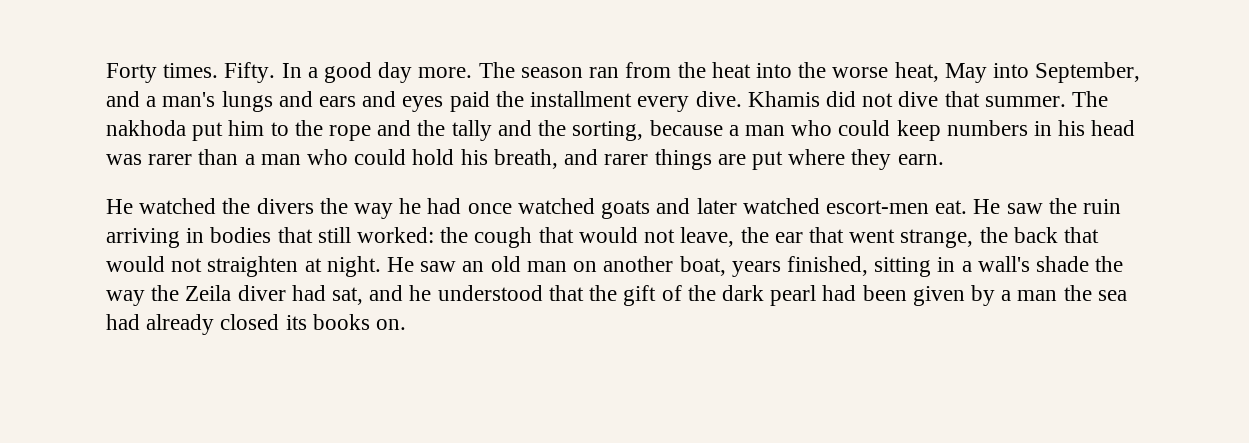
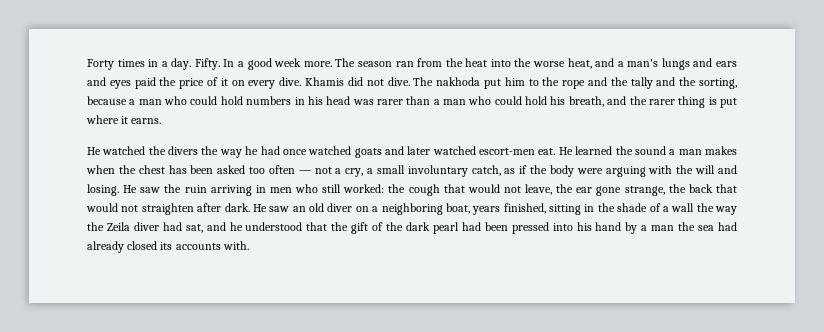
- Forty times.
+ Forty times in a day.
- In a good day more.
+ In a good week more.
- The season ran from the heat into the worse heat, May into September, and a man's lungs and ears and eyes paid the installment every dive.
+ The season ran from the heat into the worse heat, and a man's lungs and ears and eyes paid the price of it on every dive.
- Khamis did not dive that summer.
+ Khamis did not dive.
- The nakhoda put him to the rope and the tally and the sorting, because a man who could keep numbers in his head was rarer than a man who could hold his breath, and rarer things are put where they earn.
+ The nakhoda put him to the rope and the tally and the sorting, because a man who could hold numbers in his head was rarer than a man who could hold his breath, and the rarer thing is put where it earns.
- He saw the ruin arriving in bodies that still worked: the cough that would not leave, the ear that went strange, the back that would not straighten at night.
+ He learned the sound a man makes when the chest has been asked too often — not a cry, a small involuntary catch, as if the body were arguing with the will and losing. He saw the ruin arriving in men who still worked: the cough that would not leave, the ear gone strange, the back that would not straighten after dark.
- He saw an old man on another boat, years finished, sitting in a wall's shade the way the Zeila diver had sat, and he understood that the gift of the dark pearl had been given by a man the sea had already closed its books on.
+ He saw an old diver on a neighboring boat, years finished, sitting in the shade of a wall the way the Zeila diver had sat, and he understood that the gift of the dark pearl had been pressed into his hand by a man the sea had already closed its accounts with.

